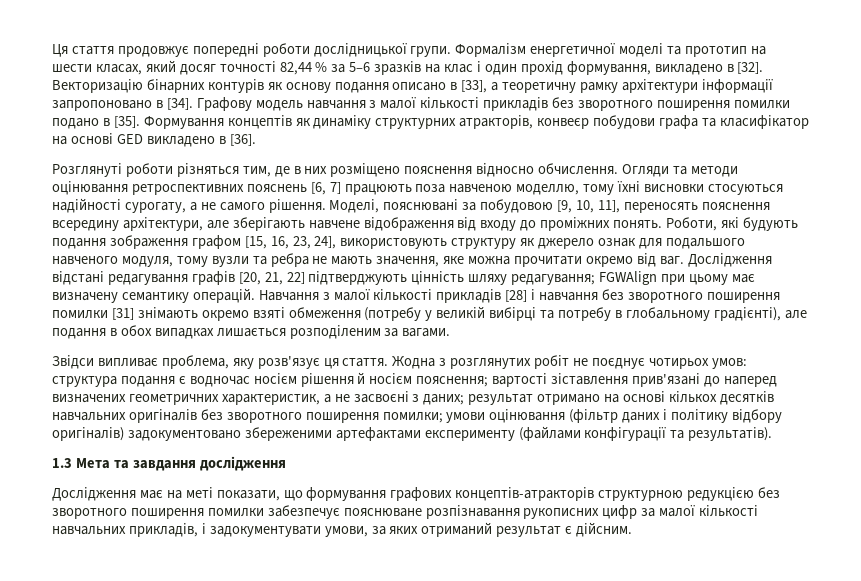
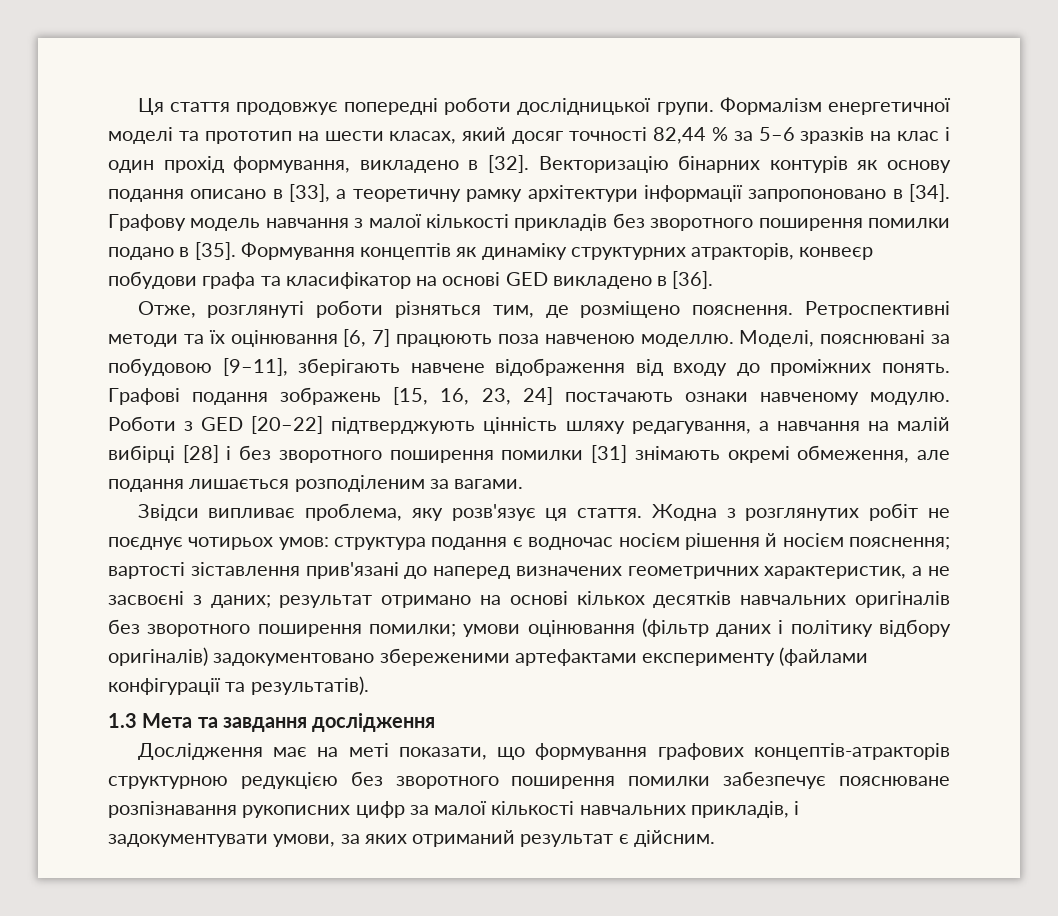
- Розглянуті роботи різняться тим, де в них розміщено пояснення відносно обчислення. Огляди та методи оцінювання ретроспективних пояснень [6, 7] працюють поза навченою моделлю, тому їхні висновки стосуються надійності сурогату, а не самого рішення. Моделі, пояснювані за побудовою [9, 10, 11], переносять пояснення всередину архітектури, але зберігають навчене відображення від входу до проміжних понять.
+ Отже, розглянуті роботи різняться тим, де розміщено пояснення. Ретроспективні методи та їх оцінювання [6, 7] працюють поза навченою моделлю. Моделі, пояснювані за побудовою [9–11], зберігають навчене відображення від входу до проміжних понять.
- Роботи, які будують подання зображення графом [15, 16, 23, 24], використовують структуру як джерело ознак для подальшого навченого модуля, тому вузли та ребра не мають значення, яке можна прочитати окремо від ваг. Дослідження відстані редагування графів [20, 21, 22] підтверджують цінність шляху редагування; FGWAlign при цьому має визначену семантику операцій. Навчання з малої кількості прикладів [28] і навчання без зворотного поширення помилки [31] знімають окремо взяті обмеження (потребу у великій вибірці та потребу в глобальному градієнті), але подання в обох випадках лишається розподіленим за вагами.
+ Графові подання зображень [15, 16, 23, 24] постачають ознаки навченому модулю. Роботи з GED [20–22] підтверджують цінність шляху редагування, а навчання на малій вибірці [28] і без зворотного поширення помилки [31] знімають окремі обмеження, але подання лишається розподіленим за вагами.

